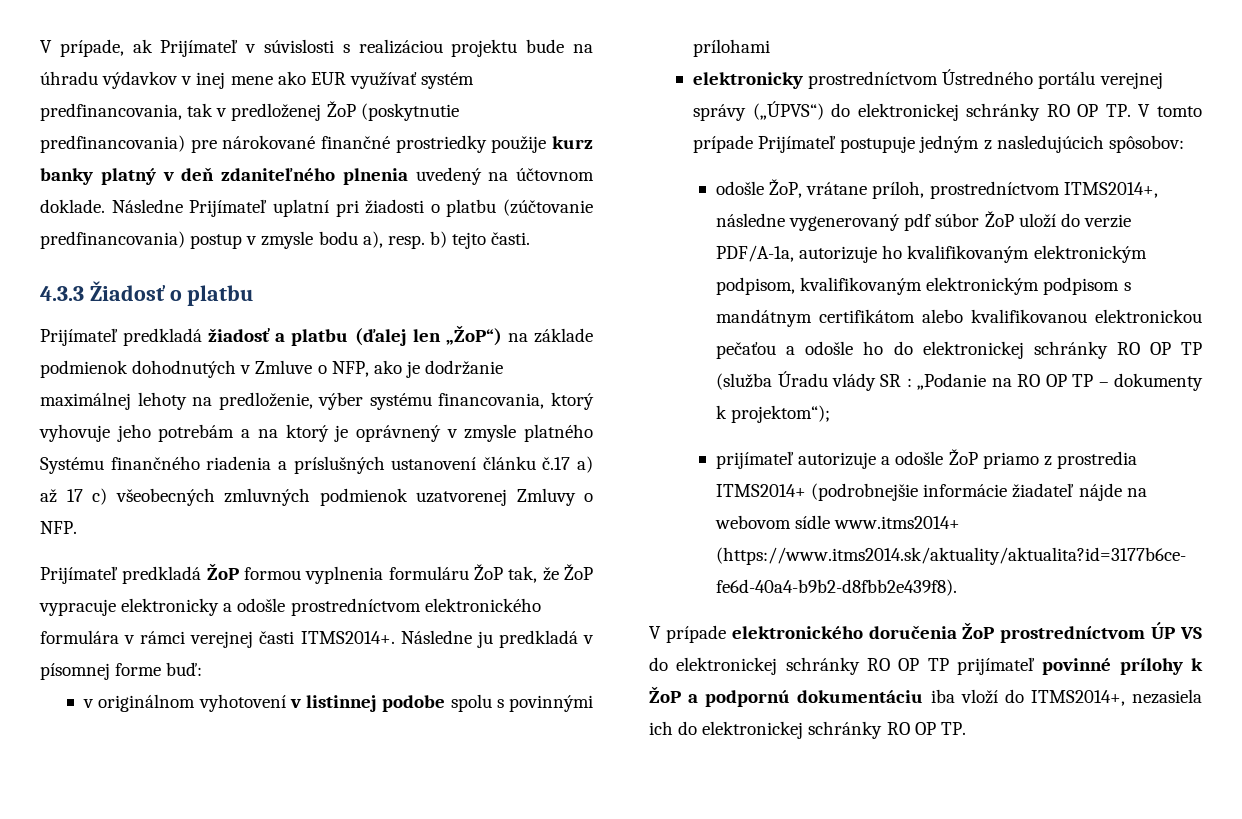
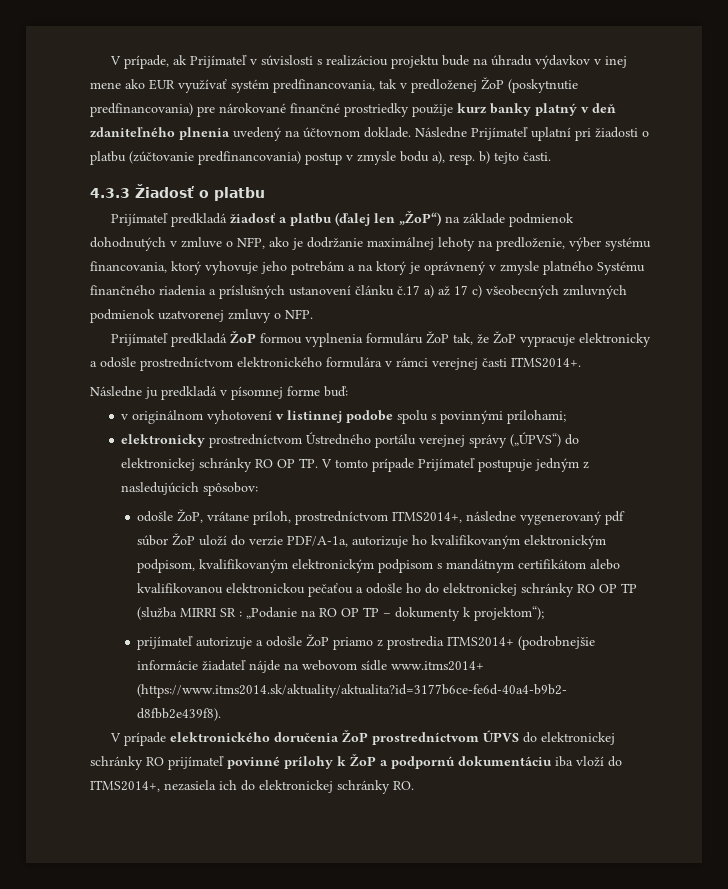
- Prijímateľ predkladá žiadosť a platbu (ďalej len „ŽoP“) na základe podmienok dohodnutých v Zmluve o NFP, ako je dodržanie maximálnej lehoty na predloženie, výber systému financovania, ktorý vyhovuje jeho potrebám a na ktorý je oprávnený v zmysle platného Systému finančného riadenia a príslušných ustanovení článku č.17 a) až 17 c) všeobecných zmluvných podmienok uzatvorenej Zmluvy o NFP.
+ Prijímateľ predkladá žiadosť a platbu (ďalej len „ŽoP“) na základe podmienok dohodnutých v zmluve o NFP, ako je dodržanie maximálnej lehoty na predloženie, výber systému financovania, ktorý vyhovuje jeho potrebám a na ktorý je oprávnený v zmysle platného Systému finančného riadenia a príslušných ustanovení článku č.17 a) až 17 c) všeobecných zmluvných podmienok uzatvorenej zmluvy o NFP.
- Prijímateľ predkladá ŽoP formou vyplnenia formuláru ŽoP tak, že ŽoP vypracuje elektronicky a odošle prostredníctvom elektronického formulára v rámci verejnej časti ITMS2014+. Následne ju predkladá v písomnej forme buď:
+ Prijímateľ predkladá ŽoP formou vyplnenia formuláru ŽoP tak, že ŽoP vypracuje elektronicky a odošle prostredníctvom elektronického formulára v rámci verejnej časti ITMS2014+.
+ Následne ju predkladá v písomnej forme buď:
- v originálnom vyhotovení v listinnej podobe spolu s povinnými prílohami
+ v originálnom vyhotovení v listinnej podobe spolu s povinnými prílohami;
- odošle ŽoP, vrátane príloh, prostredníctvom ITMS2014+, následne vygenerovaný pdf súbor ŽoP uloží do verzie PDF/A-1a, autorizuje ho kvalifikovaným elektronickým podpisom, kvalifikovaným elektronickým podpisom s mandátnym certifikátom alebo kvalifikovanou elektronickou pečaťou a odošle ho do elektronickej schránky RO OP TP (služba Úradu vlády SR : „Podanie na RO OP TP – dokumenty k projektom“);
+ odošle ŽoP, vrátane príloh, prostredníctvom ITMS2014+, následne vygenerovaný pdf súbor ŽoP uloží do verzie PDF/A-1a, autorizuje ho kvalifikovaným elektronickým podpisom, kvalifikovaným elektronickým podpisom s mandátnym certifikátom alebo kvalifikovanou elektronickou pečaťou a odošle ho do elektronickej schránky RO OP TP (služba MIRRI SR : „Podanie na RO OP TP – dokumenty k projektom“);
- V prípade elektronického doručenia ŽoP prostredníctvom ÚP VS do elektronickej schránky RO OP TP prijímateľ povinné prílohy k ŽoP a podpornú dokumentáciu iba vloží do ITMS2014+, nezasiela ich do elektronickej schránky RO OP TP.
+ V prípade elektronického doručenia ŽoP prostredníctvom ÚPVS do elektronickej schránky RO prijímateľ povinné prílohy k ŽoP a podpornú dokumentáciu iba vloží do ITMS2014+, nezasiela ich do elektronickej schránky RO.

